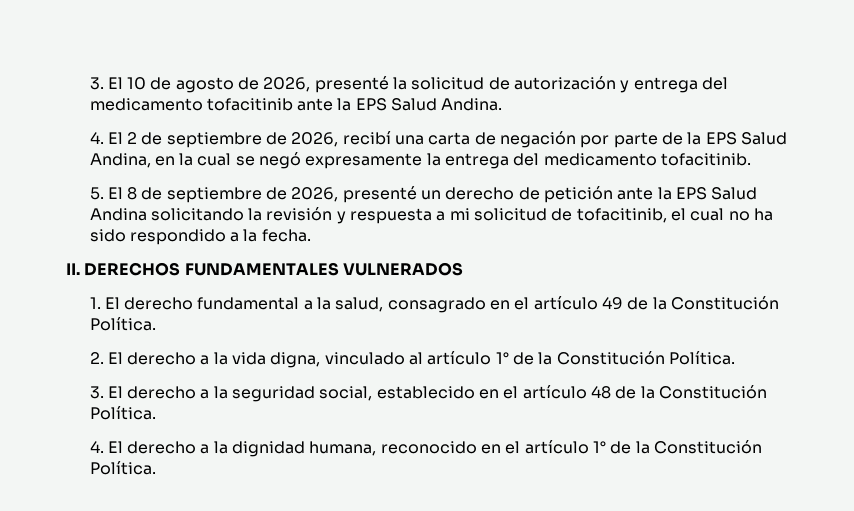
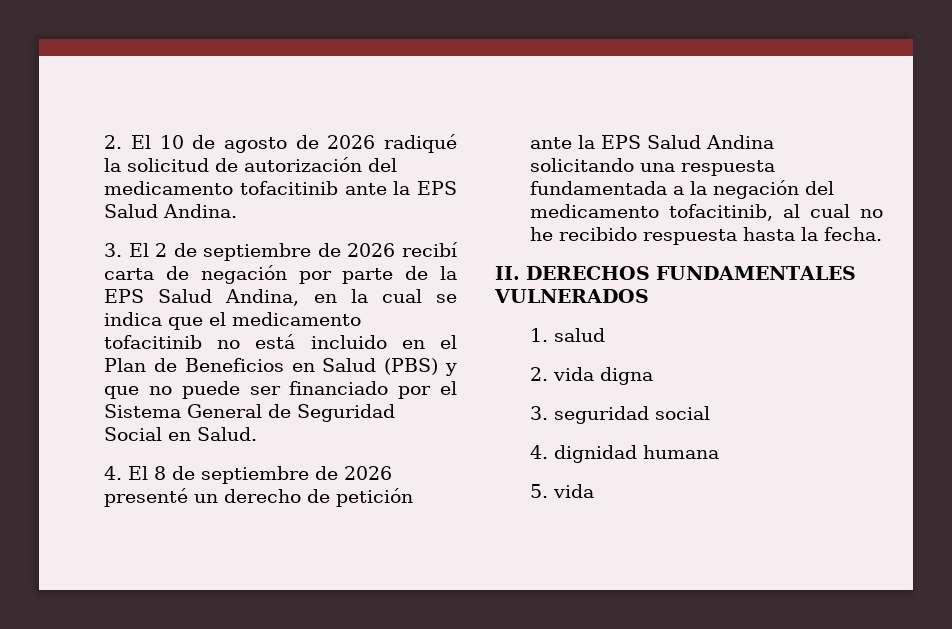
- 3. El 10 de agosto de 2026, presenté la solicitud de autorización y entrega del medicamento tofacitinib ante la EPS Salud Andina.
+ 2. El 10 de agosto de 2026 radiqué la solicitud de autorización del medicamento tofacitinib ante la EPS Salud Andina.
- 4. El 2 de septiembre de 2026, recibí una carta de negación por parte de la EPS Salud Andina, en la cual se negó expresamente la entrega del medicamento tofacitinib.
- 5. El 8 de septiembre de 2026, presenté un derecho de petición ante la EPS Salud Andina solicitando la revisión y respuesta a mi solicitud de tofacitinib, el cual no ha sido respondido a la fecha.
+ 3. El 2 de septiembre de 2026 recibí carta de negación por parte de la EPS Salud Andina, en la cual se indica que el medicamento tofacitinib no está incluido en el Plan de Beneficios en Salud (PBS) y que no puede ser financiado por el Sistema General de Seguridad Social en Salud.
+ 4. El 8 de septiembre de 2026 presenté un derecho de petición ante la EPS Salud Andina solicitando una respuesta fundamentada a la negación del medicamento tofacitinib, al cual no he recibido respuesta hasta la fecha.
- 1. El derecho fundamental a la salud, consagrado en el artículo 49 de la Constitución Política.
- 2. El derecho a la vida digna, vinculado al artículo 1° de la Constitución Política.
- 3. El derecho a la seguridad social, establecido en el artículo 48 de la Constitución Política.
- 4. El derecho a la dignidad humana, reconocido en el artículo 1° de la Constitución Política.
+ 1. salud
+ 2. vida digna
+ 3. seguridad social
+ 4. dignidad humana
+ 5. vida

